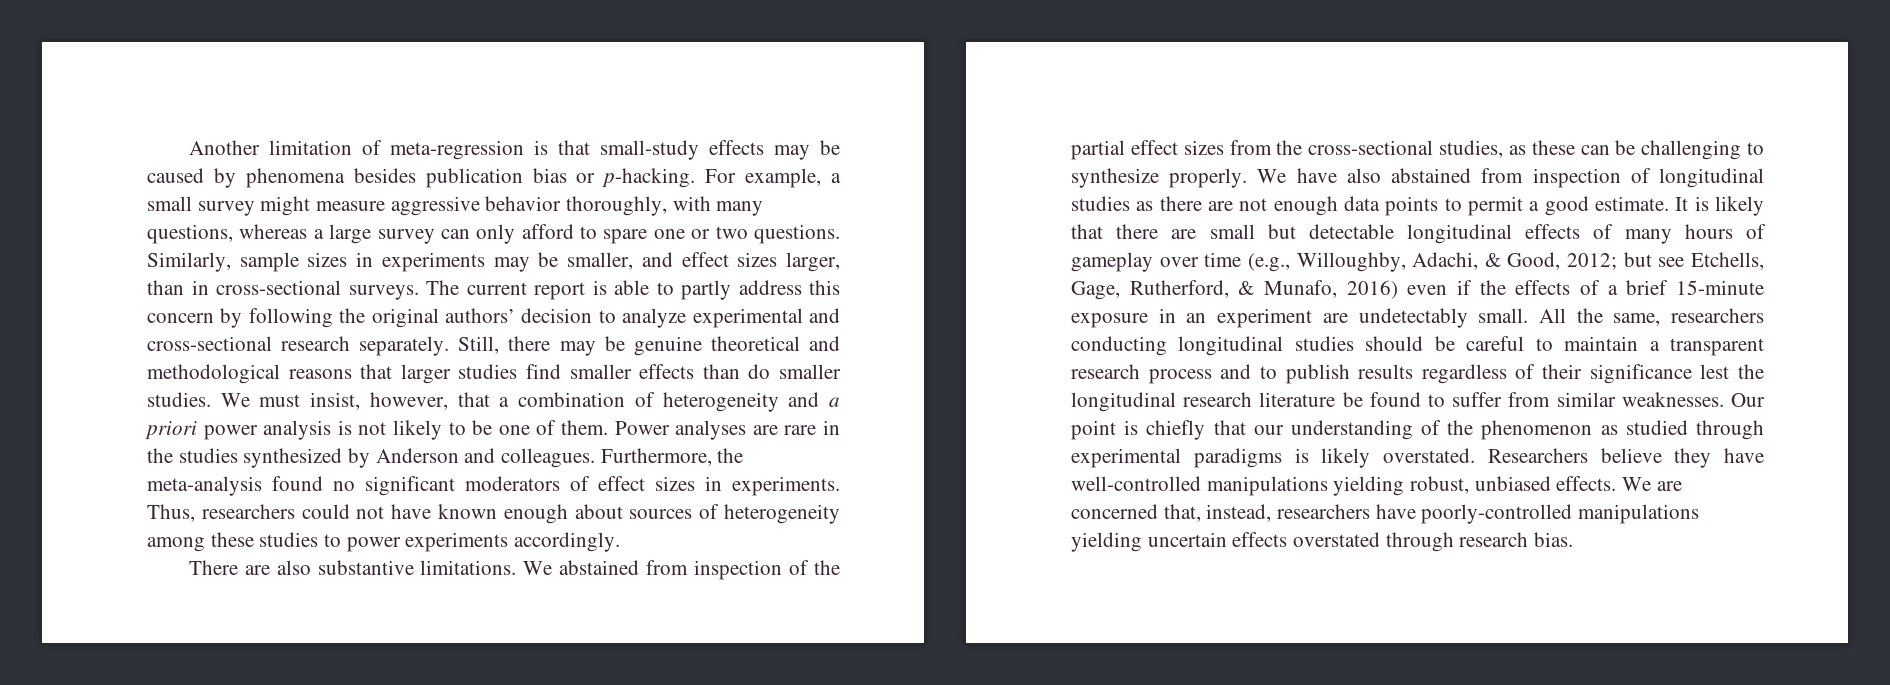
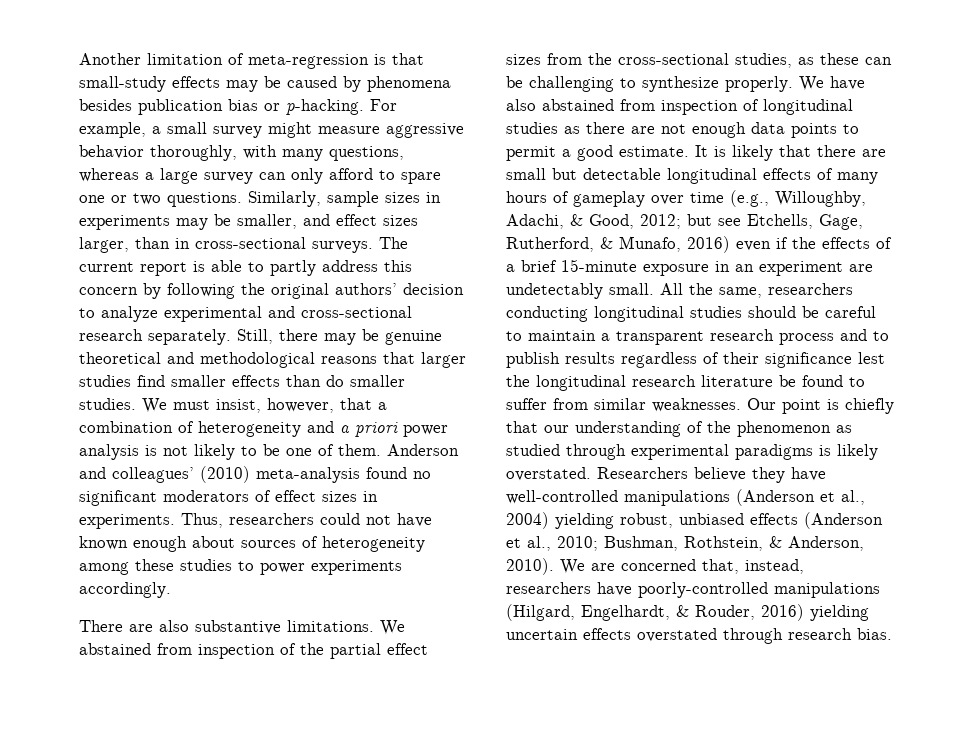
- Power analyses are rare in the studies synthesized by Anderson and colleagues. Furthermore, the meta-analysis found no significant moderators of effect sizes in experiments.
+ Anderson and colleagues’ (2010) meta-analysis found no significant moderators of effect sizes in experiments.
- Researchers believe they have well-controlled manipulations yielding robust, unbiased effects.
+ Researchers believe they have well-controlled manipulations (Anderson et al., 2004) yielding robust, unbiased effects (Anderson et al., 2010; Bushman, Rothstein, & Anderson, 2010).
- We are concerned that, instead, researchers have poorly-controlled manipulations yielding uncertain effects overstated through research bias.
+ We are concerned that, instead, researchers have poorly-controlled manipulations (Hilgard, Engelhardt, & Rouder, 2016) yielding uncertain effects overstated through research bias.

